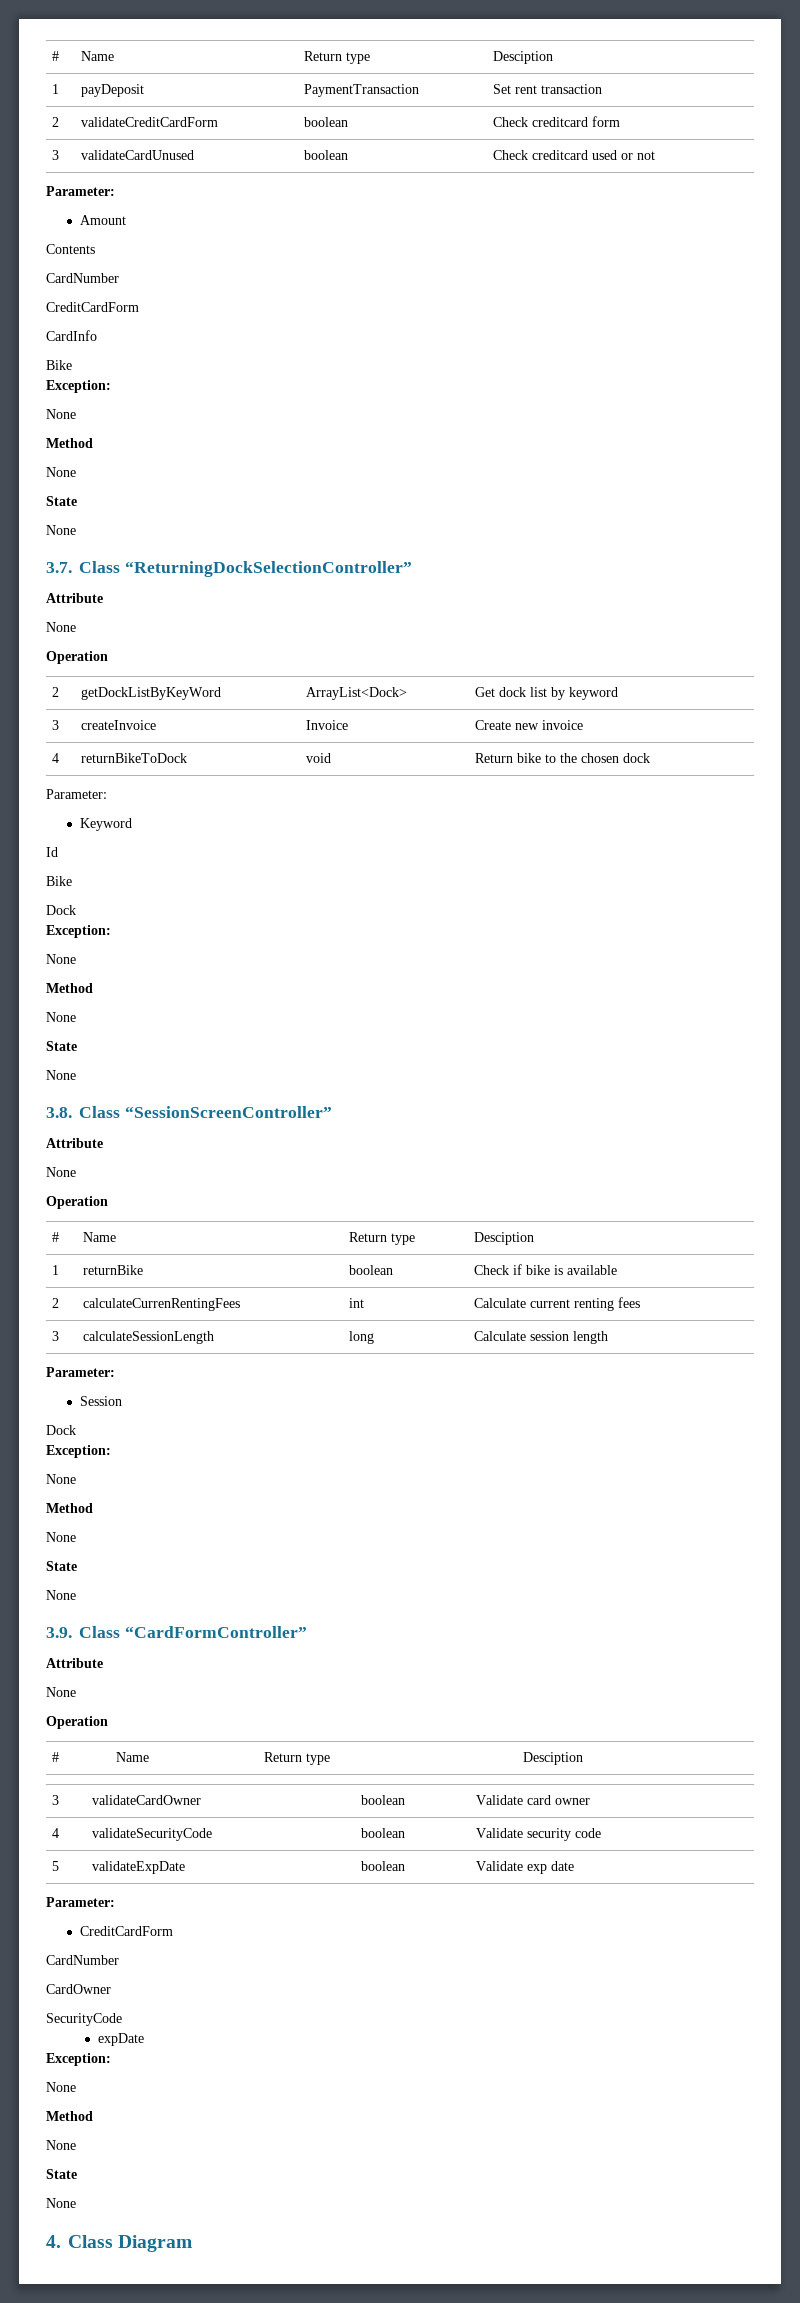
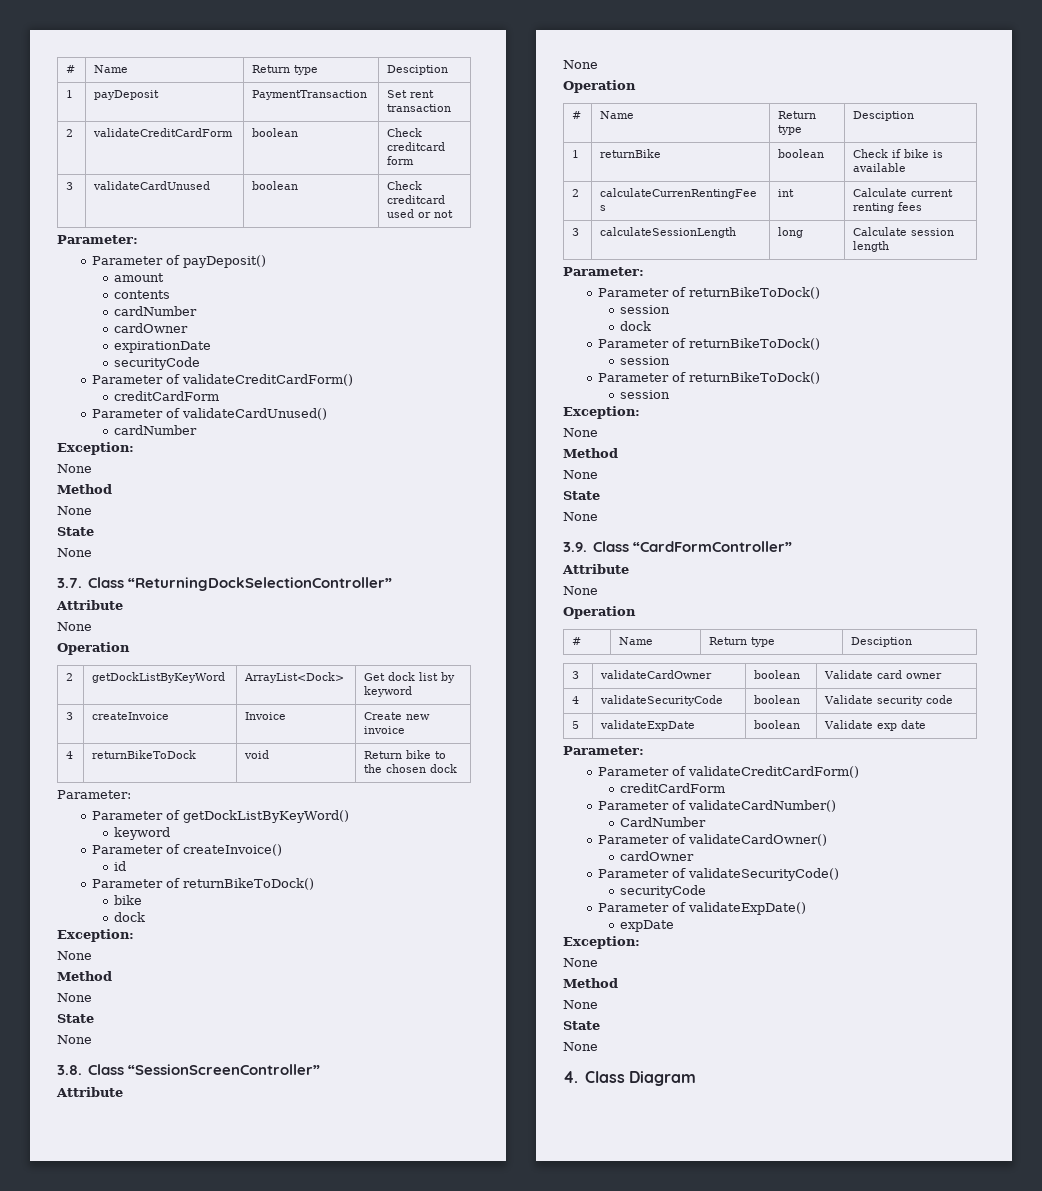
- Amount
- Contents
- CardNumber
- CreditCardForm
- CardInfo
- Bike
+ Parameter of payDeposit()
+ amount
+ contents
+ cardNumber
+ cardOwner
+ expirationDate
+ securityCode
+ Parameter of validateCreditCardForm()
+ creditCardForm
+ Parameter of validateCardUnused()
+ cardNumber
- Keyword
- Id
- Bike
- Dock
+ Parameter of getDockListByKeyWord()
+ keyword
+ Parameter of createInvoice()
+ id
+ Parameter of returnBikeToDock()
+ bike
+ dock
  3 | calculateSessionLength | long | Calculate session length
  Parameter:
- Session
- Dock
+ Parameter of returnBikeToDock()
+ session
+ dock
+ Parameter of returnBikeToDock()
+ session
+ Parameter of returnBikeToDock()
+ session
  5 | validateExpDate | boolean | Validate exp date
  Parameter:
- CreditCardForm
+ Parameter of validateCreditCardForm()
+ creditCardForm
+ Parameter of validateCardNumber()
  CardNumber
- CardOwner
- SecurityCode
+ Parameter of validateCardOwner()
+ cardOwner
+ Parameter of validateSecurityCode()
+ securityCode
+ Parameter of validateExpDate()

